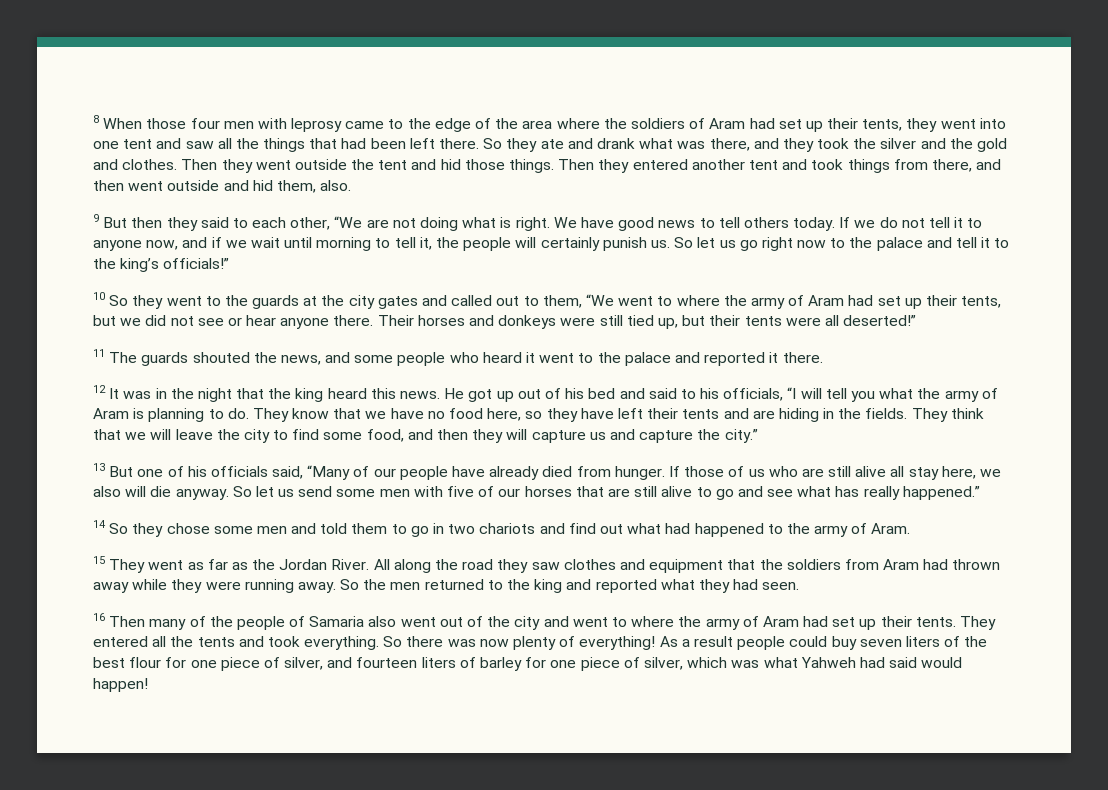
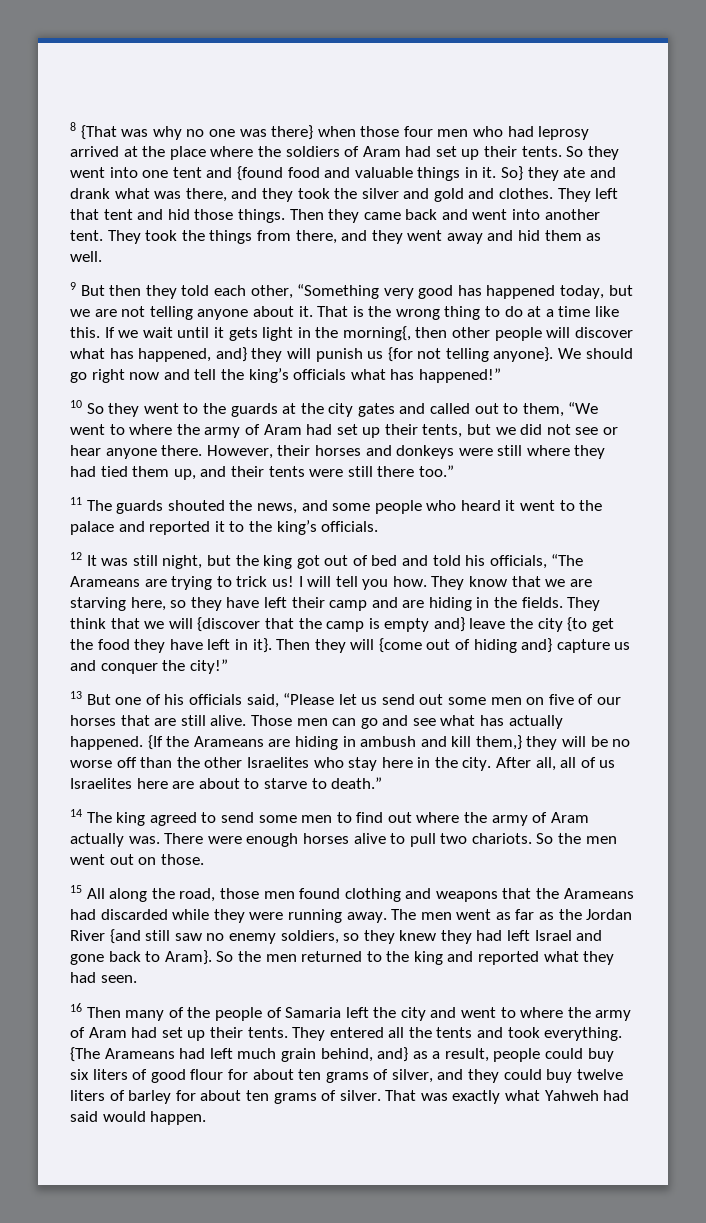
- 8 When those four men with leprosy came to the edge of the area where the soldiers of Aram had set up their tents, they went into one tent and saw all the things that had been left there. So they ate and drank what was there, and they took the silver and the gold and clothes.
+ 8 {That was why no one was there} when those four men who had leprosy arrived at the place where the soldiers of Aram had set up their tents. So they went into one tent and {found food and valuable things in it. So} they ate and drank what was there, and they took the silver and gold and clothes.
- Then they went outside the tent and hid those things.
+ They left that tent and hid those things.
- Then they entered another tent and took things from there, and then went outside and hid them, also.
- 9 But then they said to each other, “We are not doing what is right. We have good news to tell others today. If we do not tell it to anyone now, and if we wait until morning to tell it, the people will certainly punish us. So let us go right now to the palace and tell it to the king’s officials!”
+ Then they came back and went into another tent. They took the things from there, and they went away and hid them as well.
+ 9 But then they told each other, “Something very good has happened today, but we are not telling anyone about it. That is the wrong thing to do at a time like this. If we wait until it gets light in the morning{, then other people will discover what has happened, and} they will punish us {for not telling anyone}. We should go right now and tell the king’s officials what has happened!”
- Their horses and donkeys were still tied up, but their tents were all deserted!”
+ However, their horses and donkeys were still where they had tied them up, and their tents were still there too.”
- 11 The guards shouted the news, and some people who heard it went to the palace and reported it there.
+ 11 The guards shouted the news, and some people who heard it went to the palace and reported it to the king’s officials.
- 12 It was in the night that the king heard this news. He got up out of his bed and said to his officials, “I will tell you what the army of Aram is planning to do.
+ 12 It was still night, but the king got out of bed and told his officials, “The Arameans are trying to trick us! I will tell you how.
- They know that we have no food here, so they have left their tents and are hiding in the fields.
+ They know that we are starving here, so they have left their camp and are hiding in the fields.
- They think that we will leave the city to find some food, and then they will capture us and capture the city.”
+ They think that we will {discover that the camp is empty and} leave the city {to get the food they have left in it}. Then they will {come out of hiding and} capture us and conquer the city!”
- 13 But one of his officials said, “Many of our people have already died from hunger. If those of us who are still alive all stay here, we also will die anyway. So let us send some men with five of our horses that are still alive to go and see what has really happened.”
- 14 So they chose some men and told them to go in two chariots and find out what had happened to the army of Aram.
- 15 They went as far as the Jordan River. All along the road they saw clothes and equipment that the soldiers from Aram had thrown away while they were running away.
+ 13 But one of his officials said, “Please let us send out some men on five of our horses that are still alive. Those men can go and see what has actually happened. {If the Arameans are hiding in ambush and kill them,} they will be no worse off than the other Israelites who stay here in the city. After all, all of us Israelites here are about to starve to death.”
+ 14 The king agreed to send some men to find out where the army of Aram actually was. There were enough horses alive to pull two chariots. So the men went out on those.
+ 15 All along the road, those men found clothing and weapons that the Arameans had discarded while they were running away. The men went as far as the Jordan River {and still saw no enemy soldiers, so they knew they had left Israel and gone back to Aram}.
- 16 Then many of the people of Samaria also went out of the city and went to where the army of Aram had set up their tents.
+ 16 Then many of the people of Samaria left the city and went to where the army of Aram had set up their tents.
- So there was now plenty of everything! As a result people could buy seven liters of the best flour for one piece of silver, and fourteen liters of barley for one piece of silver, which was what Yahweh had said would happen!
+ {The Arameans had left much grain behind, and} as a result, people could buy six liters of good flour for about ten grams of silver, and they could buy twelve liters of barley for about ten grams of silver. That was exactly what Yahweh had said would happen.

